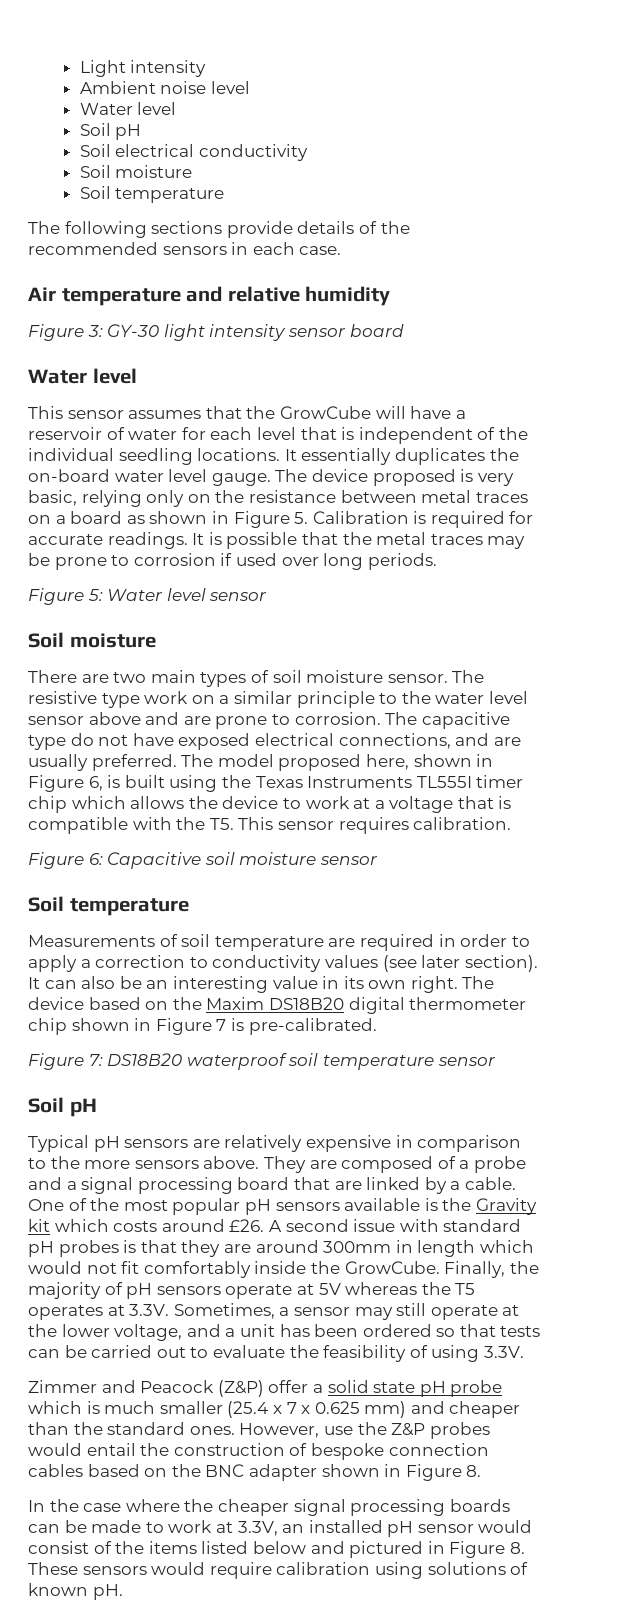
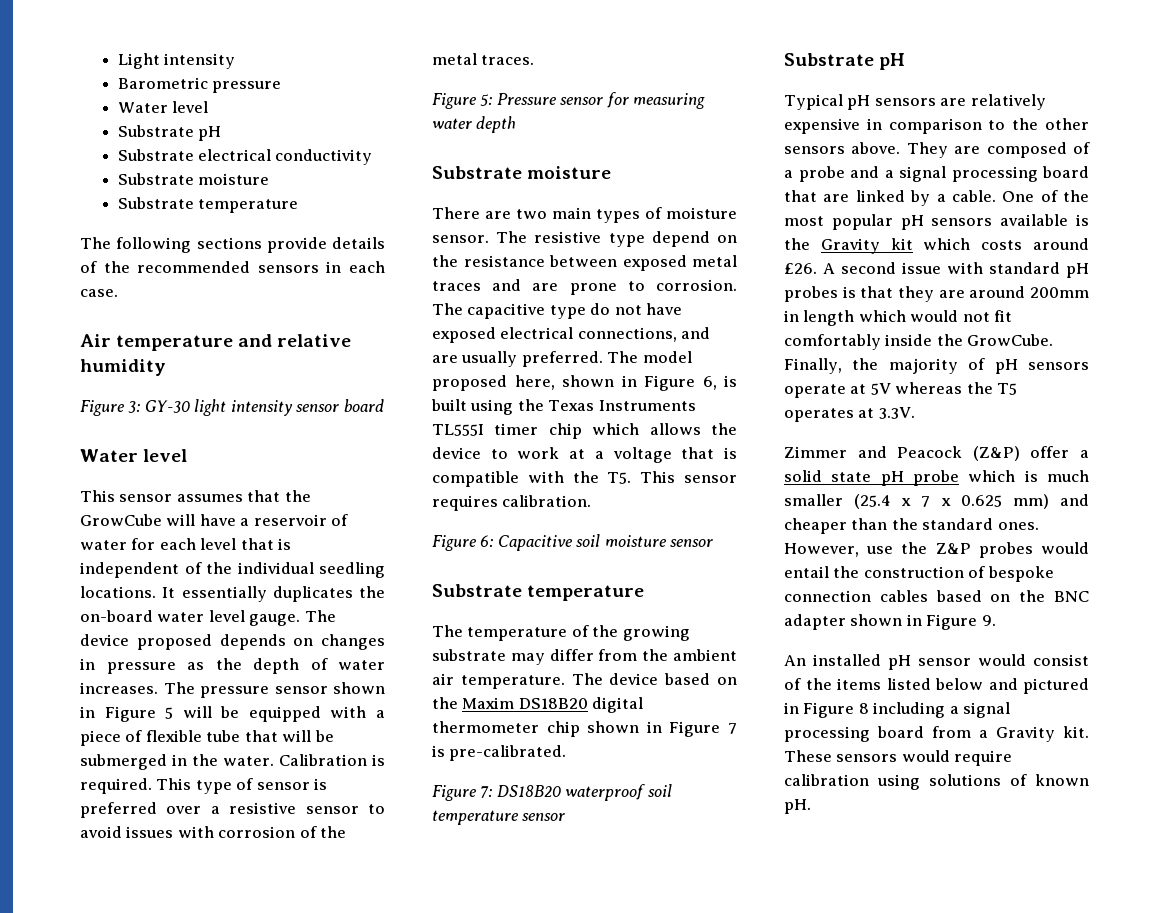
- Ambient noise level
+ Barometric pressure
  Water level
- Soil pH
- Soil electrical conductivity
- Soil moisture
- Soil temperature
+ Substrate pH
+ Substrate electrical conductivity
+ Substrate moisture
+ Substrate temperature
- The device proposed is very basic, relying only on the resistance between metal traces on a board as shown in Figure 5. Calibration is required for accurate readings. It is possible that the metal traces may be prone to corrosion if used over long periods.
+ The device proposed depends on changes in pressure as the depth of water increases. The pressure sensor shown in Figure 5 will be equipped with a piece of flexible tube that will be submerged in the water. Calibration is required. This type of sensor is preferred over a resistive sensor to avoid issues with corrosion of the metal traces.
- Figure 5: Water level sensor
- Soil moisture
+ Figure 5: Pressure sensor for measuring water depth
+ Substrate moisture
- There are two main types of soil moisture sensor.
+ There are two main types of moisture sensor.
- The resistive type work on a similar principle to the water level sensor above and are prone to corrosion.
+ The resistive type depend on the resistance between exposed metal traces and are prone to corrosion.
  Figure 6: Capacitive soil moisture sensor
- Soil temperature
- Measurements of soil temperature are required in order to apply a correction to conductivity values (see later section). It can also be an interesting value in its own right.
+ Substrate temperature
+ The temperature of the growing substrate may differ from the ambient air temperature.
  Figure 7: DS18B20 waterproof soil temperature sensor
- Soil pH
+ Substrate pH
- Typical pH sensors are relatively expensive in comparison to the more sensors above.
+ Typical pH sensors are relatively expensive in comparison to the other sensors above.
- A second issue with standard pH probes is that they are around 300mm in length which would not fit comfortably inside the GrowCube.
+ A second issue with standard pH probes is that they are around 200mm in length which would not fit comfortably inside the GrowCube.
- Finally, the majority of pH sensors operate at 5V whereas the T5 operates at 3.3V. Sometimes, a sensor may still operate at the lower voltage, and a unit has been ordered so that tests can be carried out to evaluate the feasibility of using 3.3V.
+ Finally, the majority of pH sensors operate at 5V whereas the T5 operates at 3.3V.
- However, use the Z&P probes would entail the construction of bespoke connection cables based on the BNC adapter shown in Figure 8.
- In the case where the cheaper signal processing boards can be made to work at 3.3V, an installed pH sensor would consist of the items listed below and pictured in Figure 8. These sensors would require calibration using solutions of known pH.
+ However, use the Z&P probes would entail the construction of bespoke connection cables based on the BNC adapter shown in Figure 9.
+ An installed pH sensor would consist of the items listed below and pictured in Figure 8 including a signal processing board from a Gravity kit. These sensors would require calibration using solutions of known pH.

